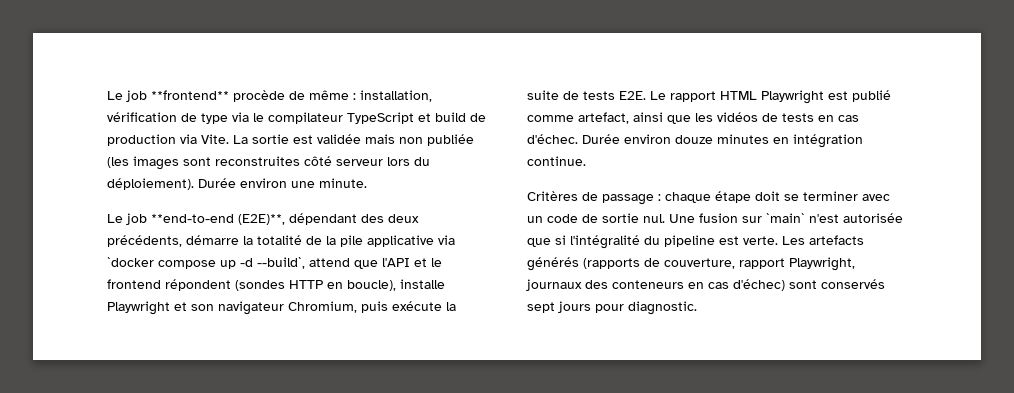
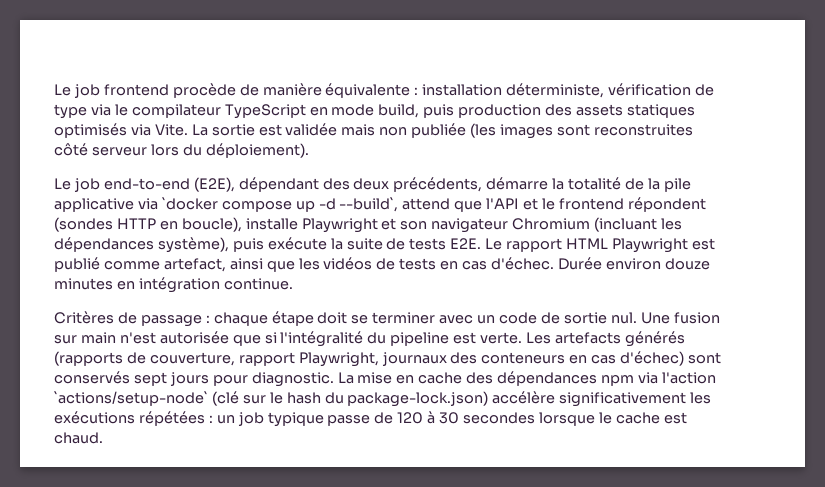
- Le job **frontend** procède de même : installation, vérification de type via le compilateur TypeScript et build de production via Vite.
+ Le job frontend procède de manière équivalente : installation déterministe, vérification de type via le compilateur TypeScript en mode build, puis production des assets statiques optimisés via Vite.
- La sortie est validée mais non publiée (les images sont reconstruites côté serveur lors du déploiement). Durée environ une minute.
- Le job **end-to-end (E2E)**, dépendant des deux précédents, démarre la totalité de la pile applicative via `docker compose up -d --build`, attend que l'API et le frontend répondent (sondes HTTP en boucle), installe Playwright et son navigateur Chromium, puis exécute la suite de tests E2E. Le rapport HTML Playwright est publié comme artefact, ainsi que les vidéos de tests en cas d'échec.
+ La sortie est validée mais non publiée (les images sont reconstruites côté serveur lors du déploiement).
+ Le job end-to-end (E2E), dépendant des deux précédents, démarre la totalité de la pile applicative via `docker compose up -d --build`, attend que l'API et le frontend répondent (sondes HTTP en boucle), installe Playwright et son navigateur Chromium (incluant les dépendances système), puis exécute la suite de tests E2E. Le rapport HTML Playwright est publié comme artefact, ainsi que les vidéos de tests en cas d'échec.
- Une fusion sur `main` n'est autorisée que si l'intégralité du pipeline est verte.
+ Une fusion sur main n'est autorisée que si l'intégralité du pipeline est verte.
+ La mise en cache des dépendances npm via l'action `actions/setup-node` (clé sur le hash du package-lock.json) accélère significativement les exécutions répétées : un job typique passe de 120 à 30 secondes lorsque le cache est chaud.

